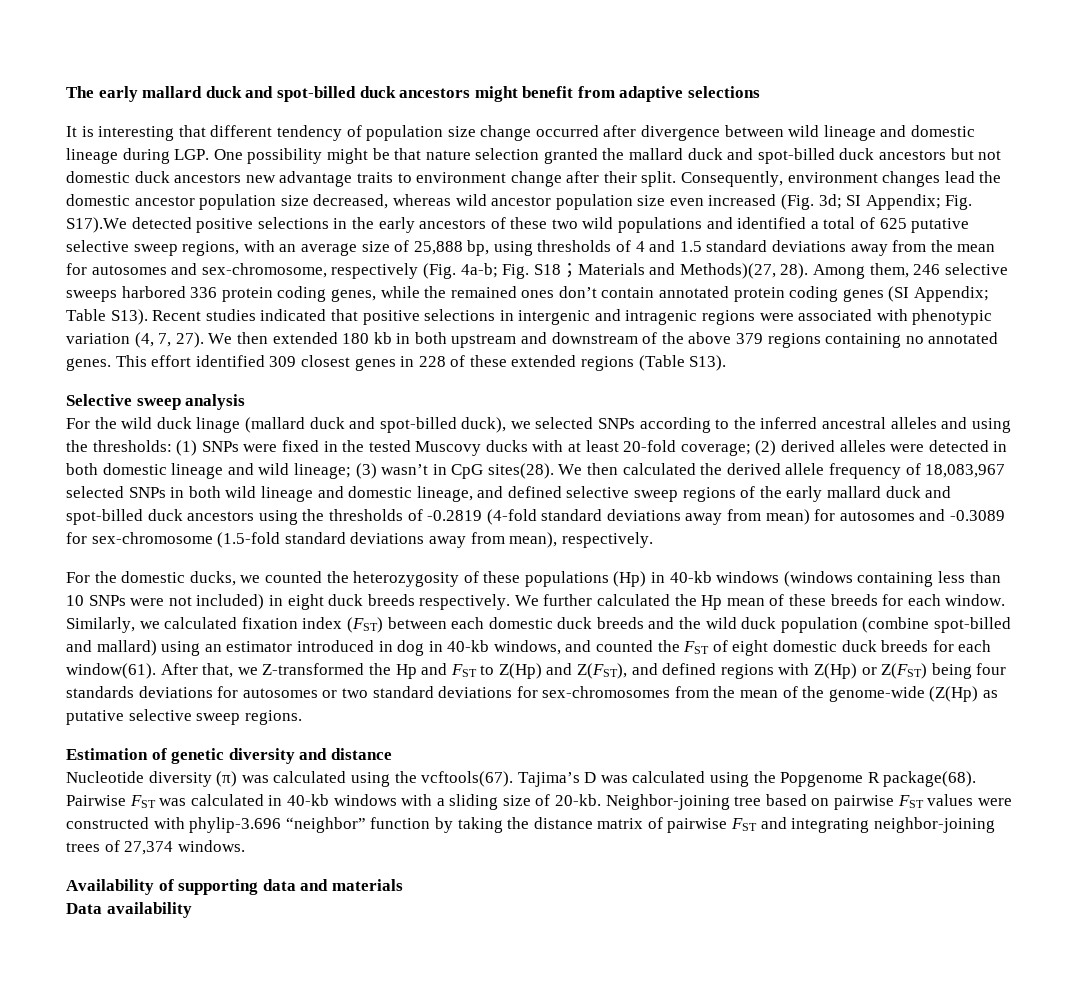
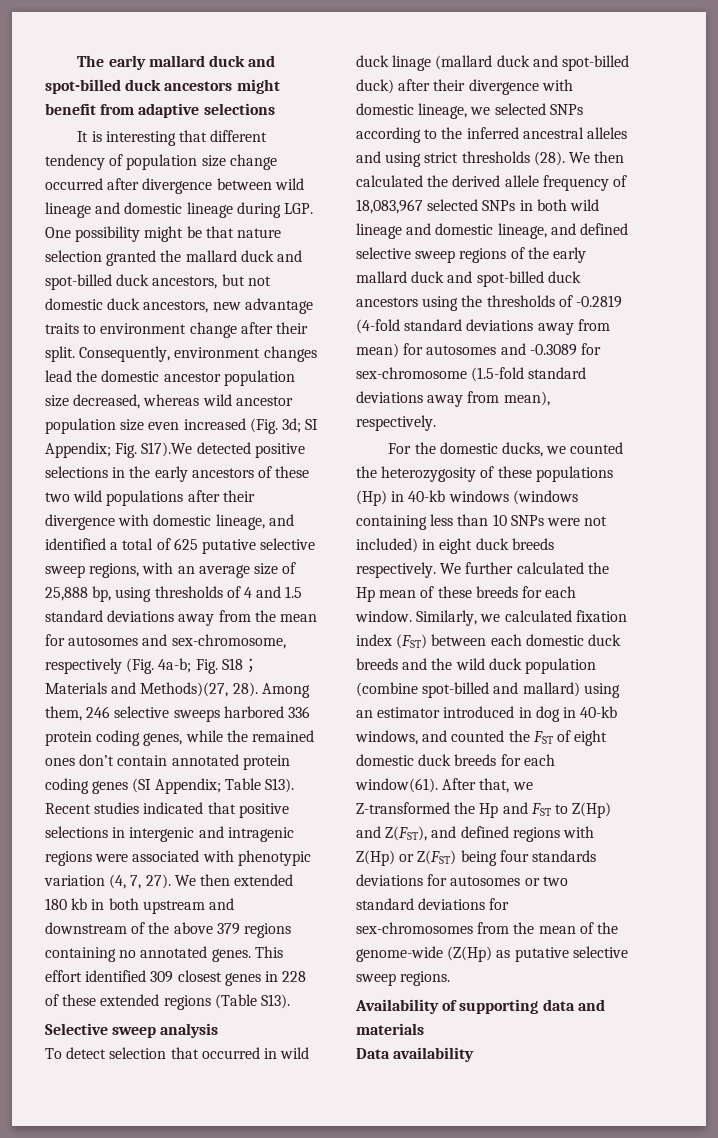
- It is interesting that different tendency of population size change occurred after divergence between wild lineage and domestic lineage during LGP. One possibility might be that nature selection granted the mallard duck and spot-billed duck ancestors but not domestic duck ancestors new advantage traits to environment change after their split.
+ It is interesting that different tendency of population size change occurred after divergence between wild lineage and domestic lineage during LGP. One possibility might be that nature selection granted the mallard duck and spot-billed duck ancestors, but not domestic duck ancestors, new advantage traits to environment change after their split.
- Fig. S17).We detected positive selections in the early ancestors of these two wild populations and identified a total of 625 putative selective sweep regions, with an average size of 25,888 bp, using thresholds of 4 and 1.5 standard deviations away from the mean for autosomes and sex-chromosome, respectively (Fig. 4a-b;
+ Fig. S17).We detected positive selections in the early ancestors of these two wild populations after their divergence with domestic lineage, and identified a total of 625 putative selective sweep regions, with an average size of 25,888 bp, using thresholds of 4 and 1.5 standard deviations away from the mean for autosomes and sex-chromosome, respectively (Fig. 4a-b;
- For the wild duck linage (mallard duck and spot-billed duck), we selected SNPs according to the inferred ancestral alleles and using the thresholds: (1) SNPs were fixed in the tested Muscovy ducks with at least 20-fold coverage; (2) derived alleles were detected in both domestic lineage and wild lineage; (3) wasn’t in CpG sites(28).
+ To detect selection that occurred in wild duck linage (mallard duck and spot-billed duck) after their divergence with domestic lineage, we selected SNPs according to the inferred ancestral alleles and using strict thresholds (28).
- Estimation of genetic diversity and distance
- Nucleotide diversity (π) was calculated using the vcftools(67). Tajima’s D was calculated using the Popgenome R package(68). Pairwise FST was calculated in 40-kb windows with a sliding size of 20-kb. Neighbor-joining tree based on pairwise FST values were constructed with phylip-3.696 “neighbor” function by taking the distance matrix of pairwise FST and integrating neighbor-joining trees of 27,374 windows.

